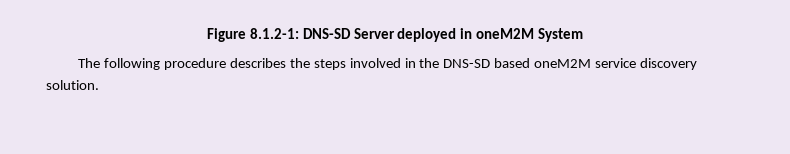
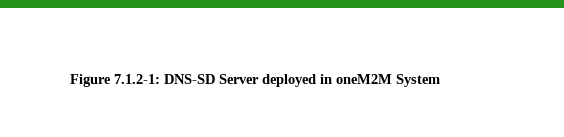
- Figure 8.1.2-1: DNS-SD Server deployed in oneM2M System
+ Figure 7.1.2-1: DNS-SD Server deployed in oneM2M System
- The following procedure describes the steps involved in the DNS-SD based oneM2M service discovery solution.

